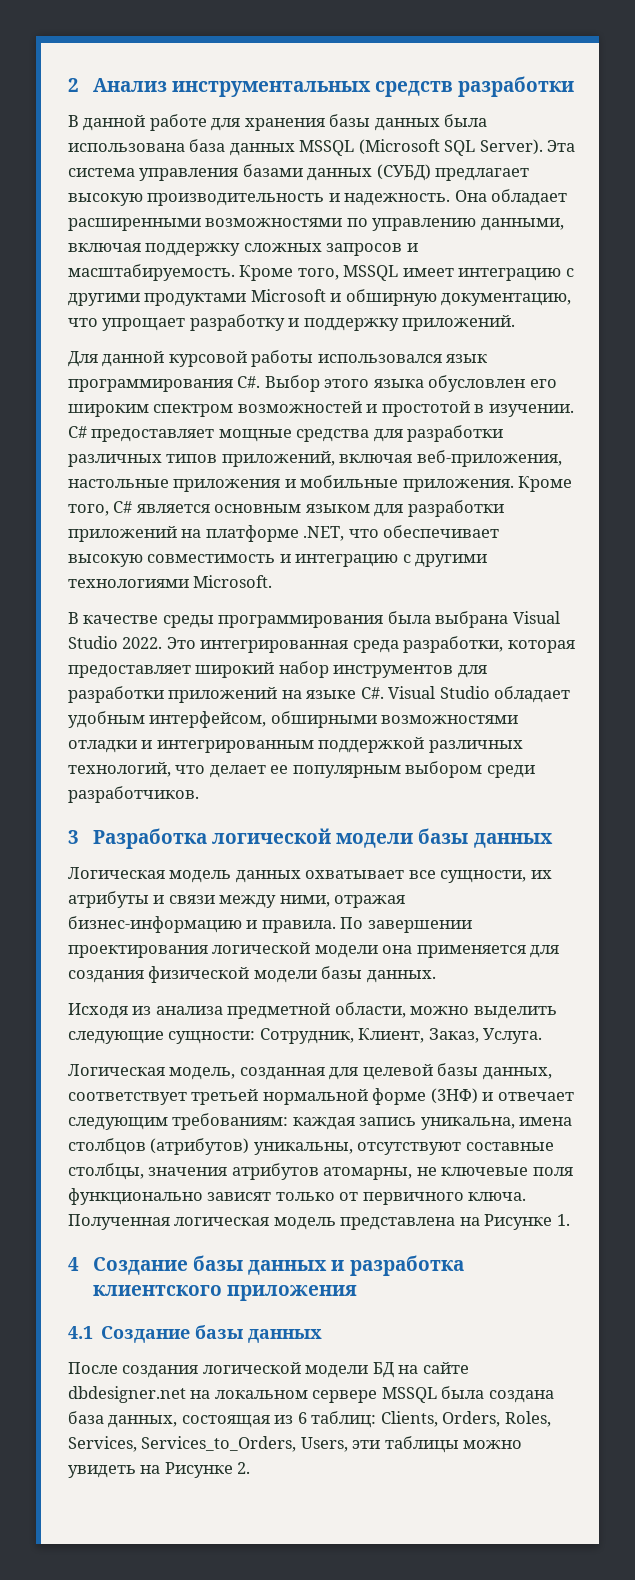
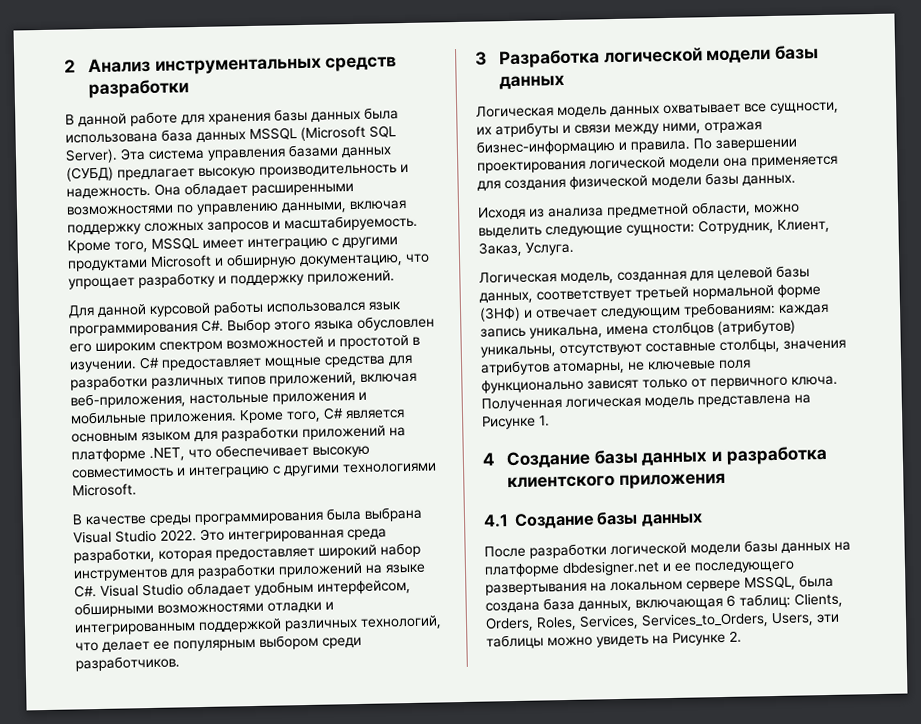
- После создания логической модели БД на сайте dbdesigner.net на локальном сервере MSSQL была создана база данных, состоящая из 6 таблиц: Clients, Orders, Roles, Services, Services_to_Orders, Users, эти таблицы можно увидеть на Рисунке 2.
+ После разработки логической модели базы данных на платформе dbdesigner.net и ее последующего развертывания на локальном сервере MSSQL, была создана база данных, включающая 6 таблиц: Clients, Orders, Roles, Services, Services_to_Orders, Users, эти таблицы можно увидеть на Рисунке 2.

